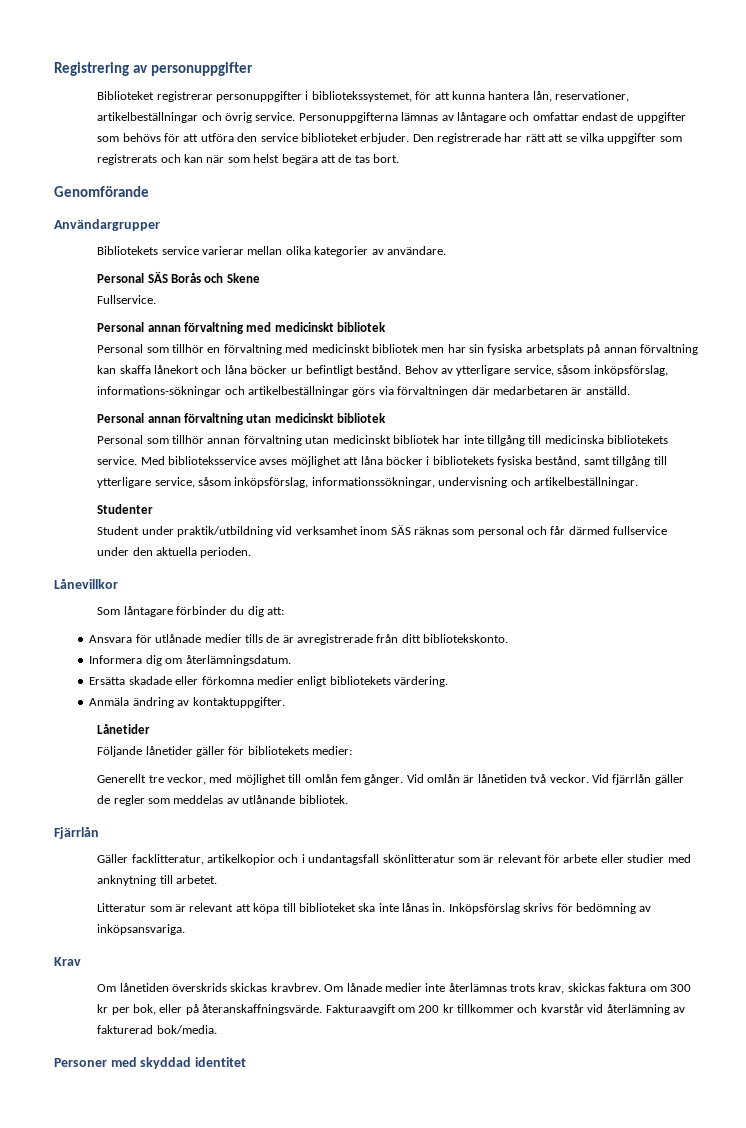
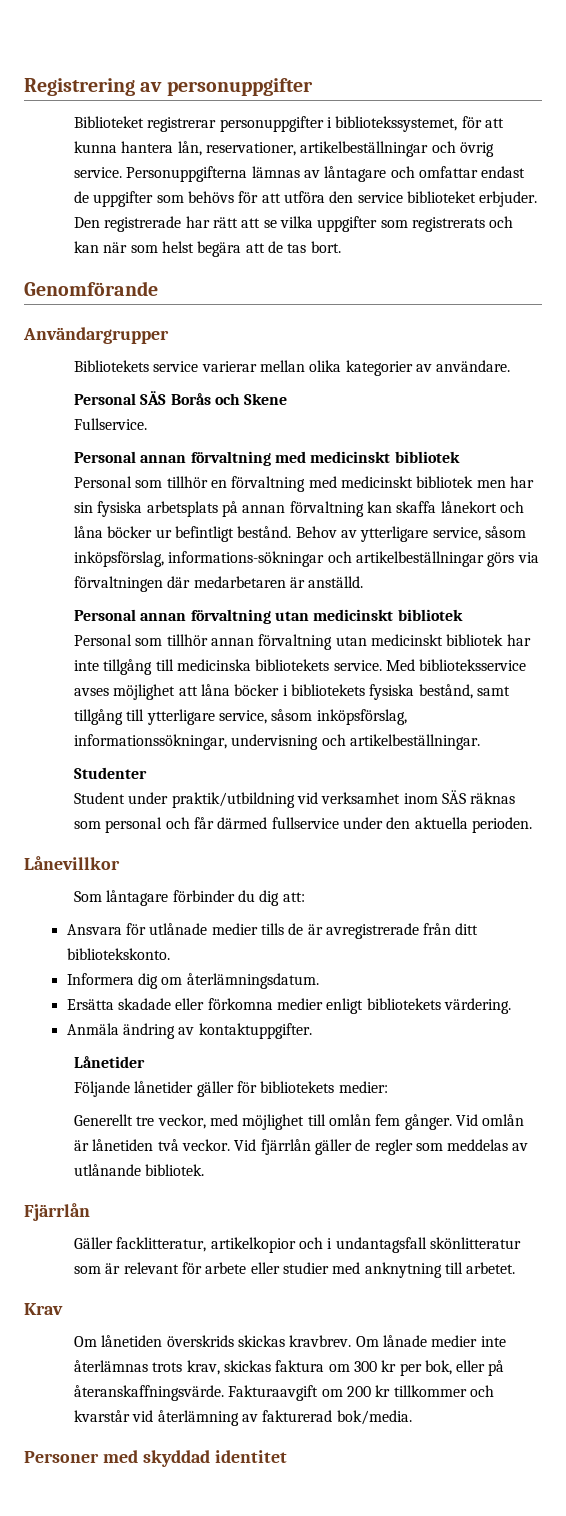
- Litteratur som är relevant att köpa till biblioteket ska inte lånas in. Inköpsförslag skrivs för bedömning av inköpsansvariga.

